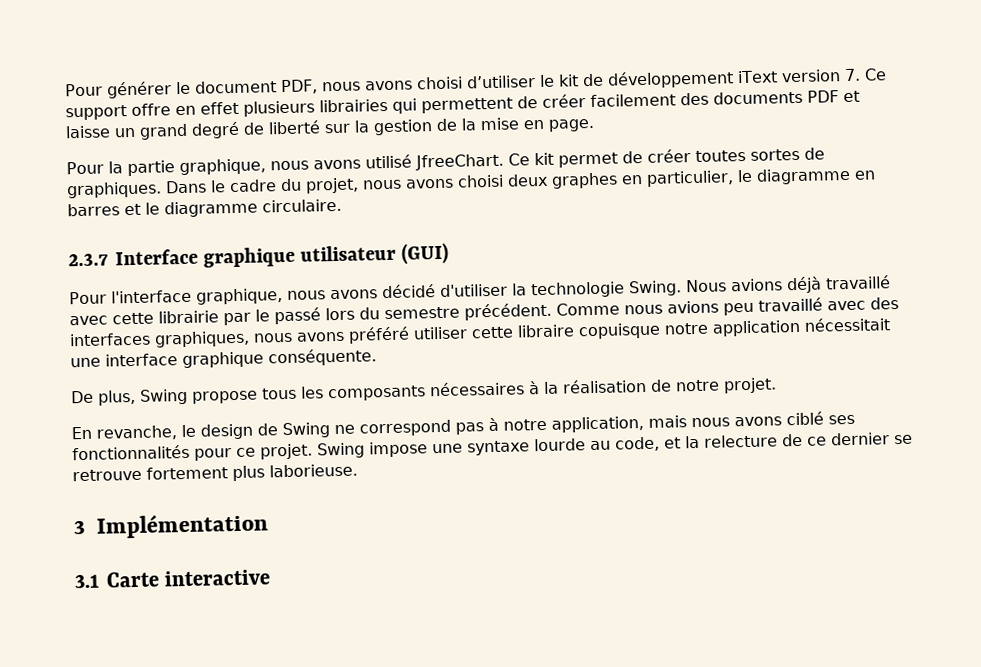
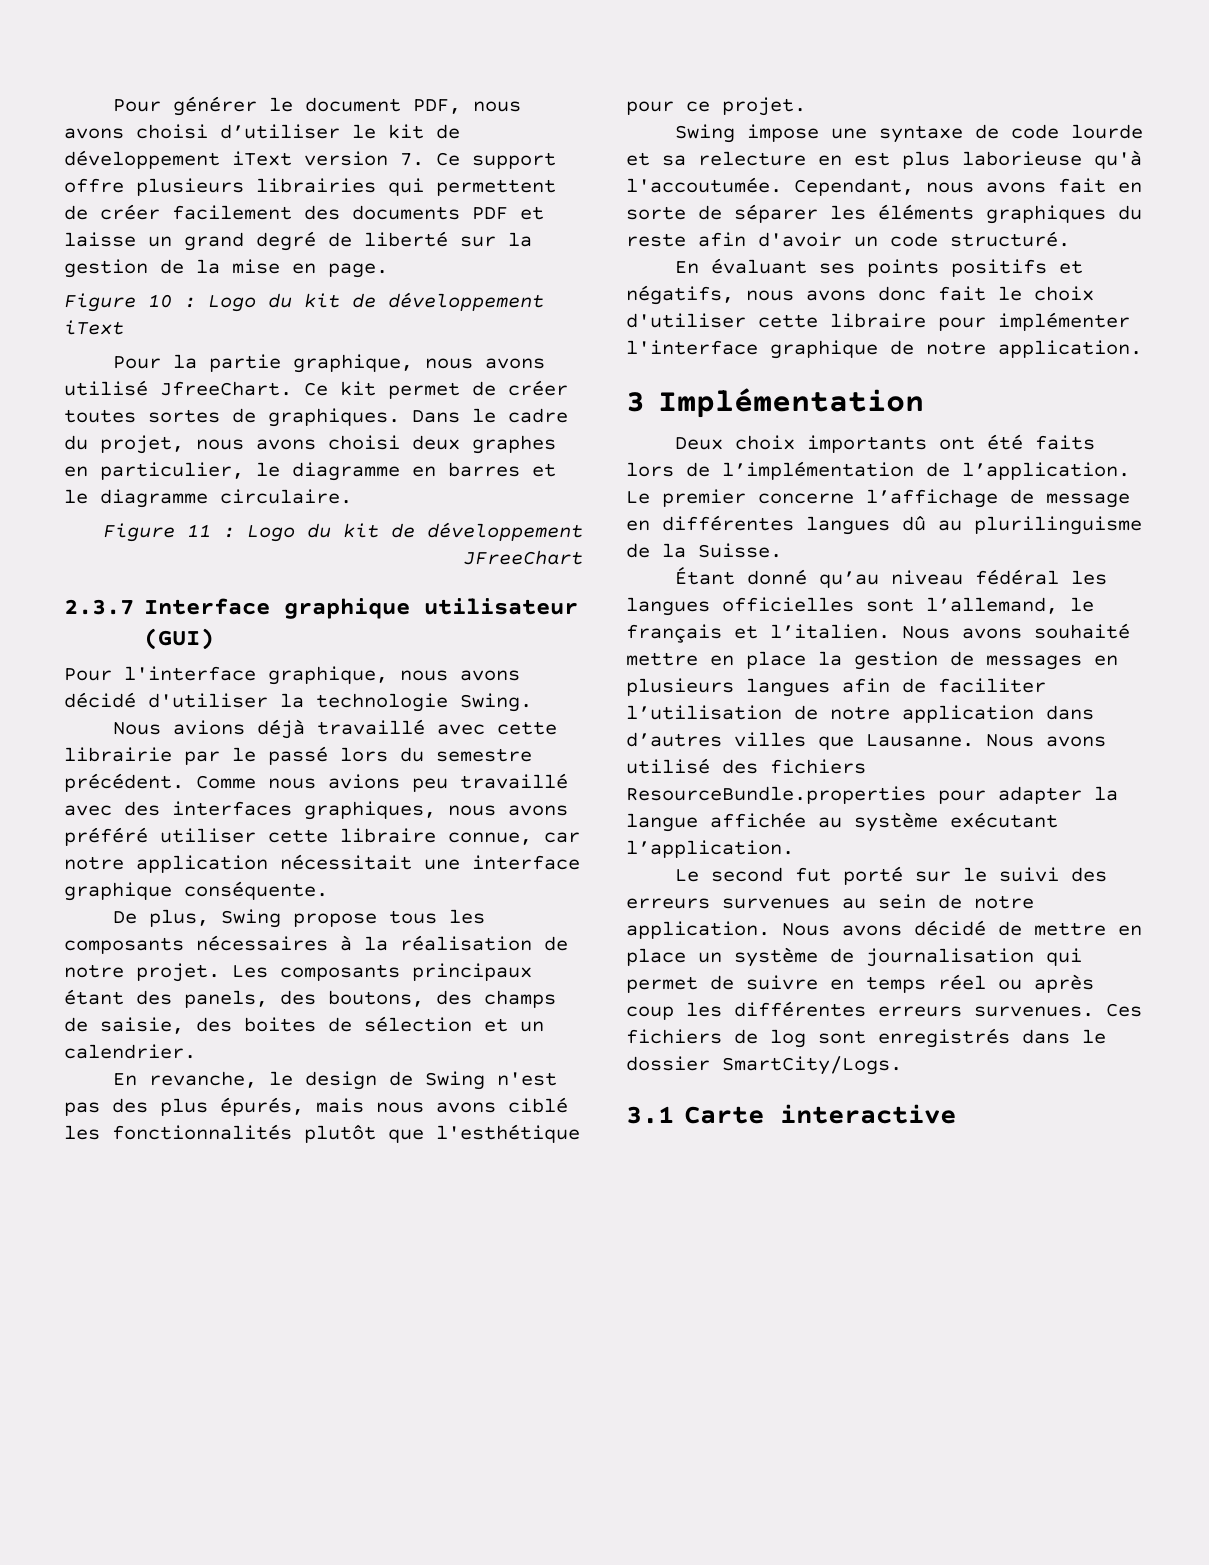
- Pour générer le document PDF, nous avons choisi d’utiliser le kit de développement iText version 7. Ce support offre en effet plusieurs librairies qui permettent de créer facilement des documents PDF et laisse un grand degré de liberté sur la gestion de la mise en page.
+ Pour générer le document PDF, nous avons choisi d’utiliser le kit de développement iText version 7. Ce support offre plusieurs librairies qui permettent de créer facilement des documents PDF et laisse un grand degré de liberté sur la gestion de la mise en page.
+ Figure 10 : Logo du kit de développement iText
+ Figure 11 : Logo du kit de développement JFreeChart
- Pour l'interface graphique, nous avons décidé d'utiliser la technologie Swing. Nous avions déjà travaillé avec cette librairie par le passé lors du semestre précédent.
+ Pour l'interface graphique, nous avons décidé d'utiliser la technologie Swing.
+ Nous avions déjà travaillé avec cette librairie par le passé lors du semestre précédent.
- Comme nous avions peu travaillé avec des interfaces graphiques, nous avons préféré utiliser cette libraire copuisque notre application nécessitait une interface graphique conséquente.
+ Comme nous avions peu travaillé avec des interfaces graphiques, nous avons préféré utiliser cette libraire connue, car notre application nécessitait une interface graphique conséquente.
+ Les composants principaux étant des panels, des boutons, des champs de saisie, des boites de sélection et un calendrier.
- En revanche, le design de Swing ne correspond pas à notre application, mais nous avons ciblé ses fonctionnalités pour ce projet. Swing impose une syntaxe lourde au code, et la relecture de ce dernier se retrouve fortement plus laborieuse.
+ En revanche, le design de Swing n'est pas des plus épurés, mais nous avons ciblé les fonctionnalités plutôt que l'esthétique pour ce projet.
+ Swing impose une syntaxe de code lourde et sa relecture en est plus laborieuse qu'à l'accoutumée. Cependant, nous avons fait en sorte de séparer les éléments graphiques du reste afin d'avoir un code structuré.
+ En évaluant ses points positifs et négatifs, nous avons donc fait le choix d'utiliser cette libraire pour implémenter l'interface graphique de notre application.
  3 Implémentation
+ Deux choix importants ont été faits lors de l’implémentation de l’application. Le premier concerne l’affichage de message en différentes langues dû au plurilinguisme de la Suisse.
+ Étant donné qu’au niveau fédéral les langues officielles sont l’allemand, le français et l’italien. Nous avons souhaité mettre en place la gestion de messages en plusieurs langues afin de faciliter l’utilisation de notre application dans d’autres villes que Lausanne. Nous avons utilisé des fichiers ResourceBundle.properties pour adapter la langue affichée au système exécutant l’application.
+ Le second fut porté sur le suivi des erreurs survenues au sein de notre application. Nous avons décidé de mettre en place un système de journalisation qui permet de suivre en temps réel ou après coup les différentes erreurs survenues. Ces fichiers de log sont enregistrés dans le dossier SmartCity/Logs.

